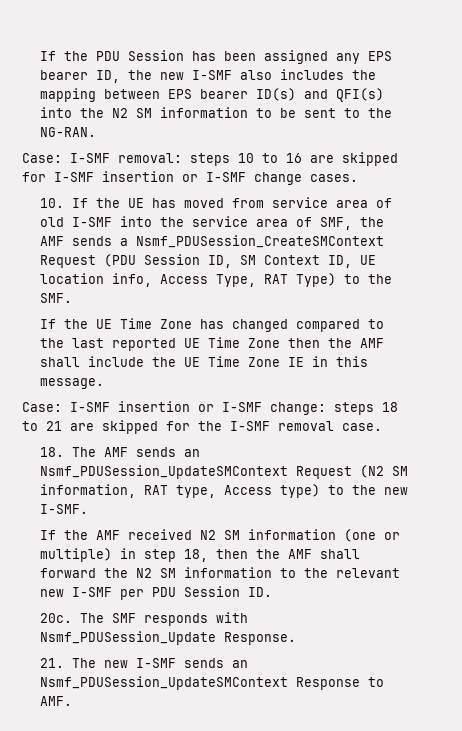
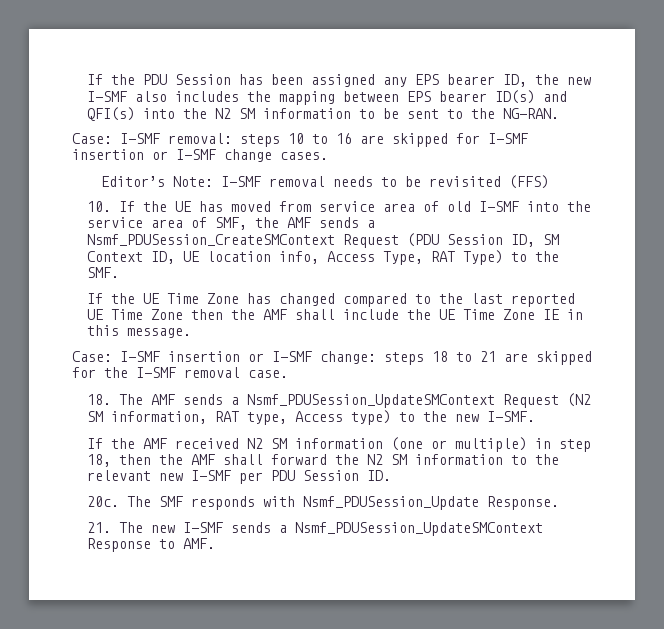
+ Editor’s Note: I-SMF removal needs to be revisited (FFS)
- 18. The AMF sends an Nsmf_PDUSession_UpdateSMContext Request (N2 SM information, RAT type, Access type) to the new I-SMF.
+ 18. The AMF sends a Nsmf_PDUSession_UpdateSMContext Request (N2 SM information, RAT type, Access type) to the new I-SMF.
- 21. The new I-SMF sends an Nsmf_PDUSession_UpdateSMContext Response to AMF.
+ 21. The new I-SMF sends a Nsmf_PDUSession_UpdateSMContext Response to AMF.

